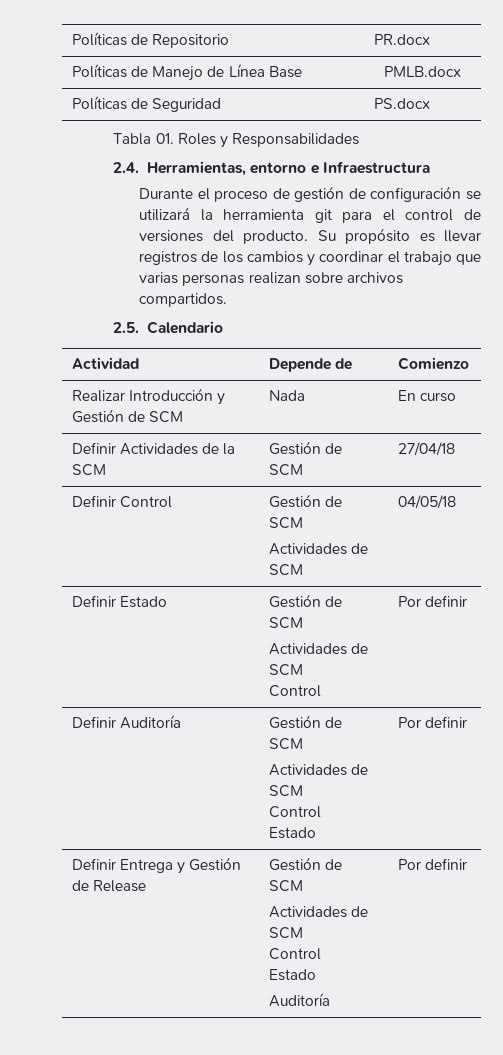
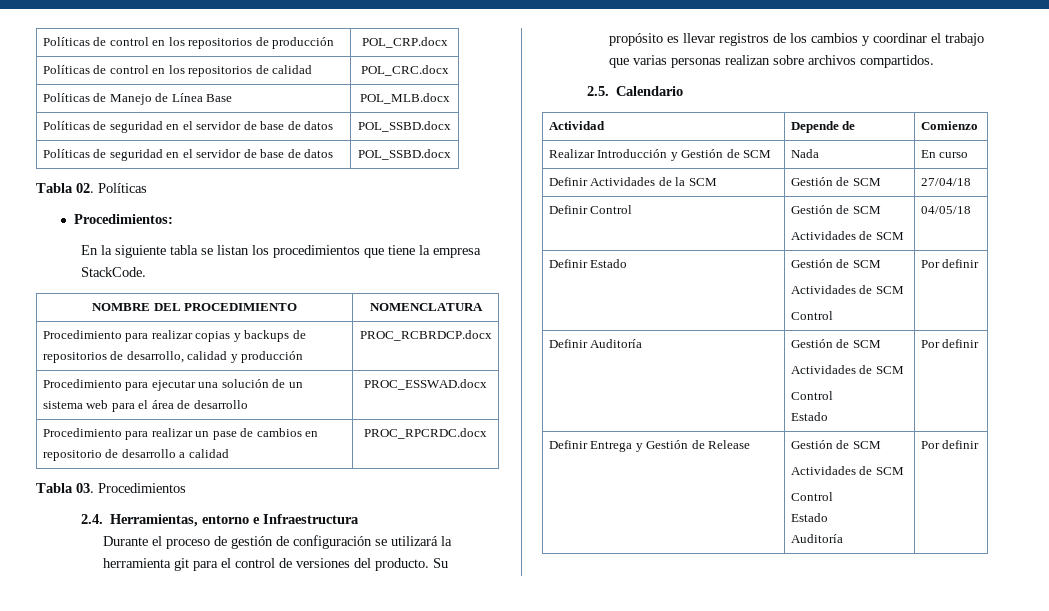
- Políticas de Repositorio | PR.docx
+ Políticas de control en los repositorios de producción | POL_CRP.docx
+ Políticas de control en los repositorios de calidad | POL_CRC.docx
- Políticas de Manejo de Línea Base | PMLB.docx
- Políticas de Seguridad | PS.docx
- Tabla 01. Roles y Responsabilidades
+ Políticas de Manejo de Línea Base | POL_MLB.docx
+ Políticas de seguridad en el servidor de base de datos | POL_SSBD.docx
+ Políticas de seguridad en el servidor de base de datos | POL_SSBD.docx
+ Tabla 02. Políticas
+ Procedimientos:
+ En la siguiente tabla se listan los procedimientos que tiene la empresa StackCode.
+ NOMBRE DEL PROCEDIMIENTO | NOMENCLATURA
+ Procedimiento para realizar copias y backups de repositorios de desarrollo, calidad y producción | PROC_RCBRDCP.docx
+ Procedimiento para ejecutar una solución de un sistema web para el área de desarrollo | PROC_ESSWAD.docx
+ Procedimiento para realizar un pase de cambios en repositorio de desarrollo a calidad | PROC_RPCRDC.docx
+ Tabla 03. Procedimientos

